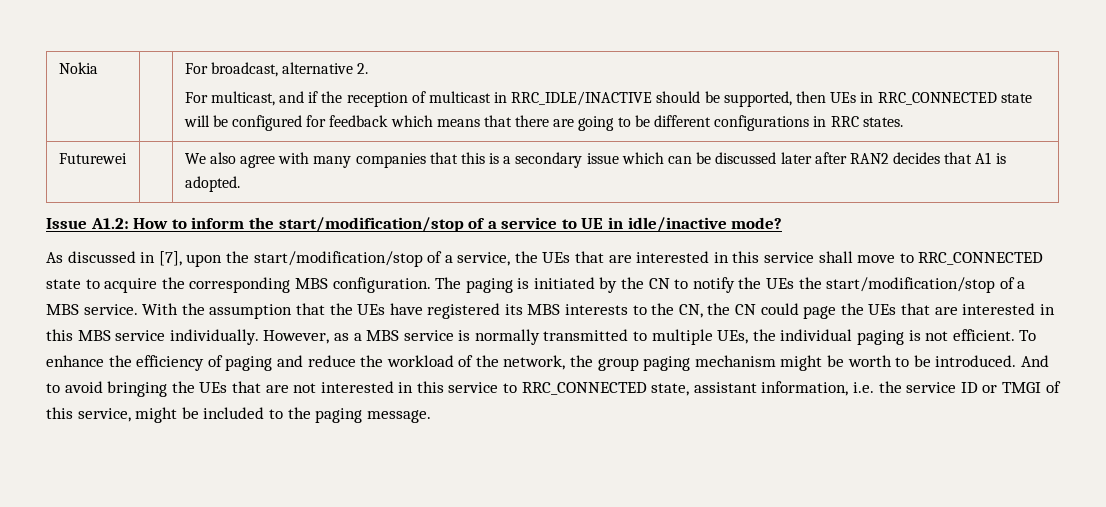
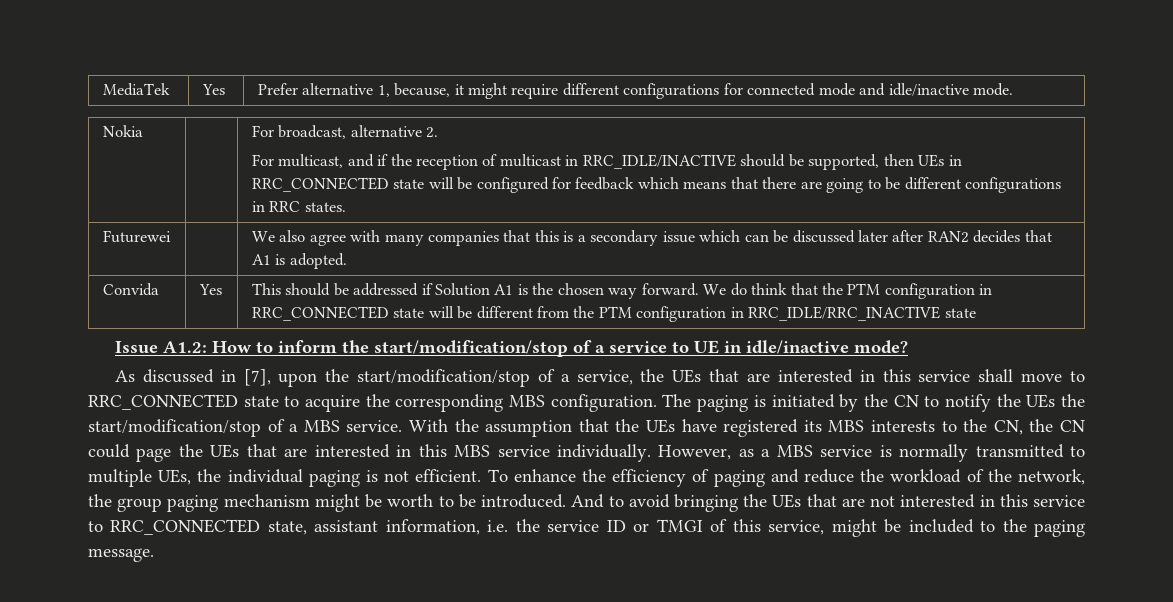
+ MediaTek | Yes | Prefer alternative 1, because, it might require different configurations for connected mode and idle/inactive mode.
+ Convida | Yes | This should be addressed if Solution A1 is the chosen way forward. We do think that the PTM configuration in RRC_CONNECTED state will be different from the PTM configuration in RRC_IDLE/RRC_INACTIVE state

